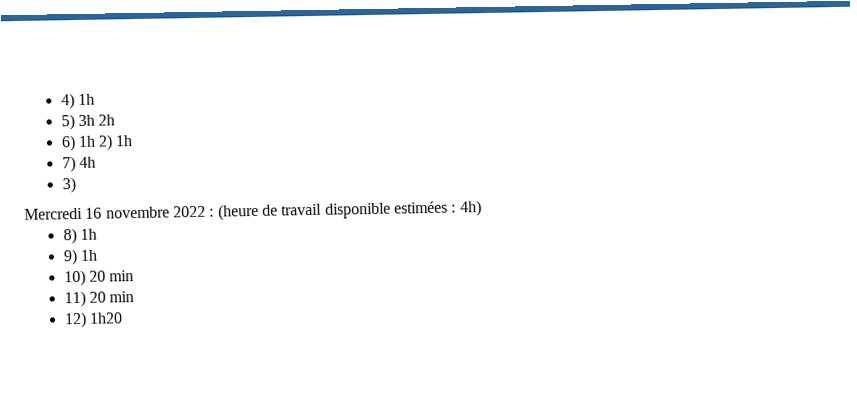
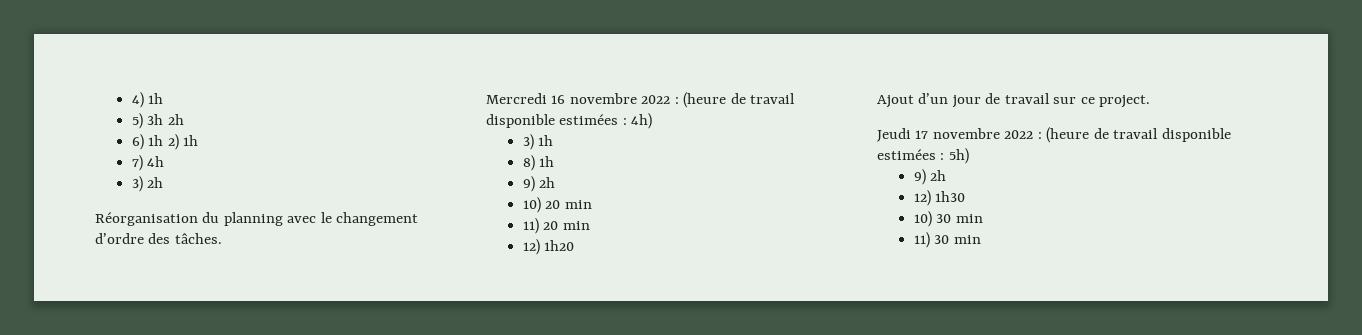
- 3)
+ 3) 2h
+ Réorganisation du planning avec le changement d’ordre des tâches.
+ 3) 1h
  8) 1h
- 9) 1h
+ 9) 2h
+ Ajout d’un jour de travail sur ce project.
+ Jeudi 17 novembre 2022 : (heure de travail disponible estimées : 5h)
+ 9) 2h
+ 12) 1h30
+ 10) 30 min
+ 11) 30 min

